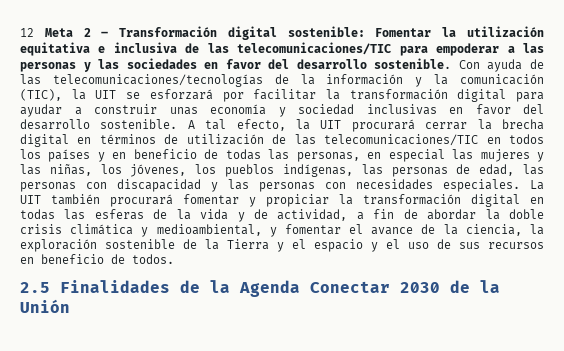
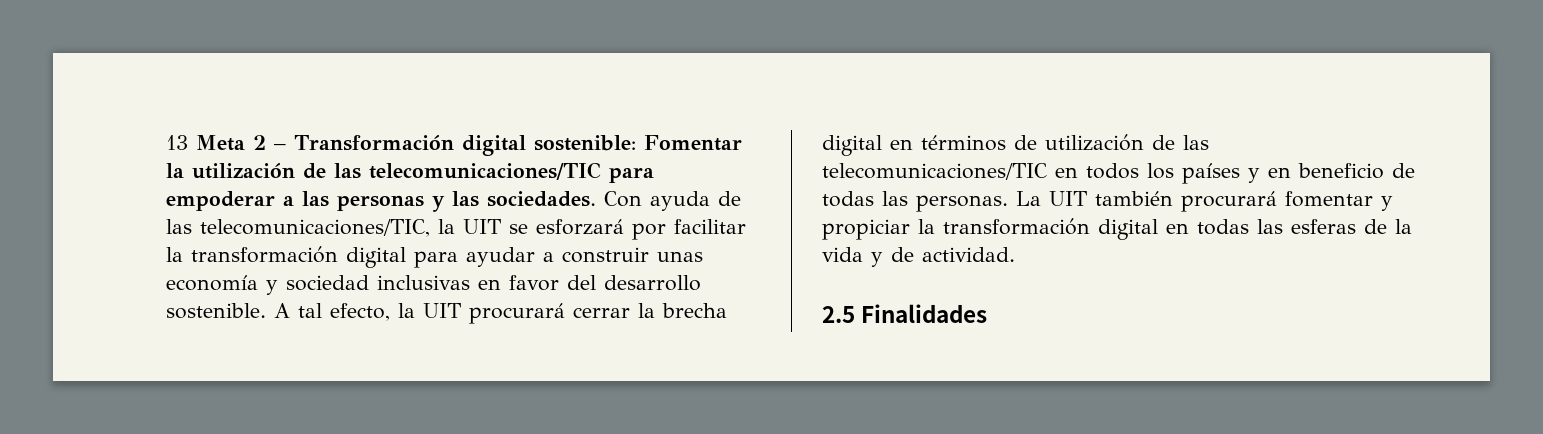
- 12 Meta 2 – Transformación digital sostenible: Fomentar la utilización equitativa e inclusiva de las telecomunicaciones/TIC para empoderar a las personas y las sociedades en favor del desarrollo sostenible. Con ayuda de las telecomunicaciones/tecnologías de la información y la comunicación (TIC), la UIT se esforzará por facilitar la transformación digital para ayudar a construir unas economía y sociedad inclusivas en favor del desarrollo sostenible.
+ 13 Meta 2 – Transformación digital sostenible: Fomentar la utilización de las telecomunicaciones/TIC para empoderar a las personas y las sociedades. Con ayuda de las telecomunicaciones/TIC, la UIT se esforzará por facilitar la transformación digital para ayudar a construir unas economía y sociedad inclusivas en favor del desarrollo sostenible.
- A tal efecto, la UIT procurará cerrar la brecha digital en términos de utilización de las telecomunicaciones/TIC en todos los países y en beneficio de todas las personas, en especial las mujeres y las niñas, los jóvenes, los pueblos indígenas, las personas de edad, las personas con discapacidad y las personas con necesidades especiales.
+ A tal efecto, la UIT procurará cerrar la brecha digital en términos de utilización de las telecomunicaciones/TIC en todos los países y en beneficio de todas las personas.
- La UIT también procurará fomentar y propiciar la transformación digital en todas las esferas de la vida y de actividad, a fin de abordar la doble crisis climática y medioambiental, y fomentar el avance de la ciencia, la exploración sostenible de la Tierra y el espacio y el uso de sus recursos en beneficio de todos.
- 2.5 Finalidades de la Agenda Conectar 2030 de la Unión
+ La UIT también procurará fomentar y propiciar la transformación digital en todas las esferas de la vida y de actividad.
+ 2.5 Finalidades

